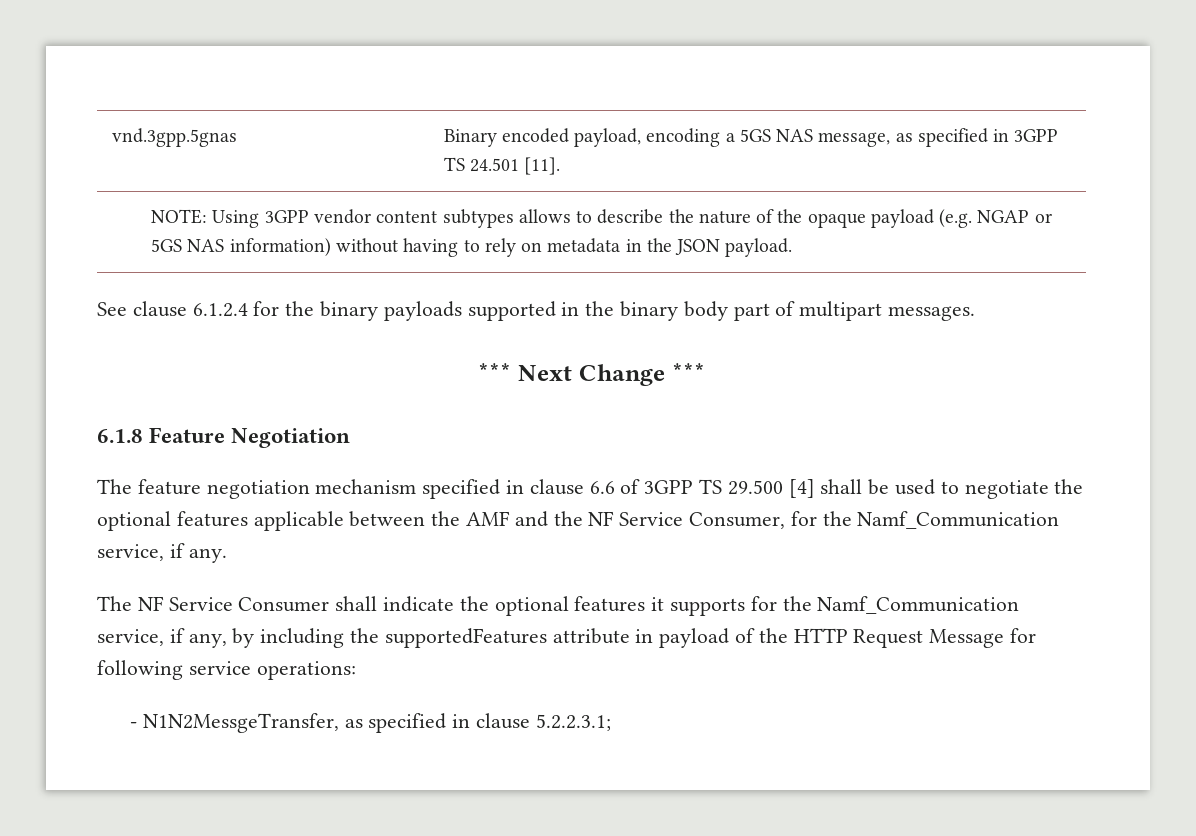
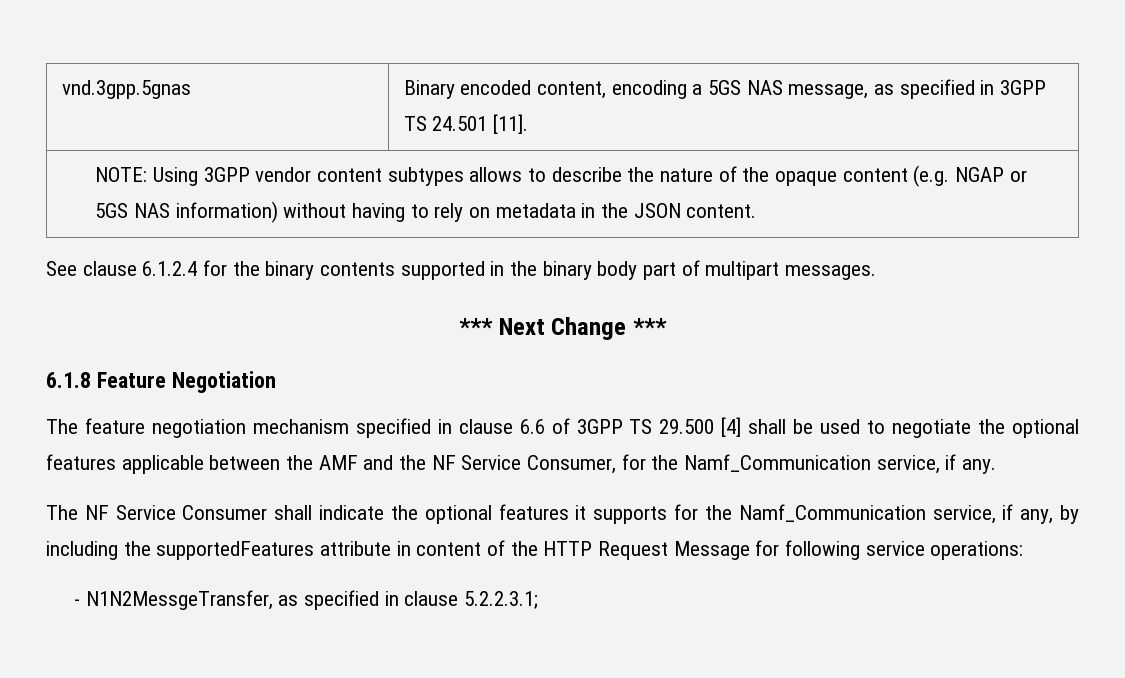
- vnd.3gpp.5gnas | Binary encoded payload, encoding a 5GS NAS message, as specified in 3GPP TS 24.501 [11].
+ vnd.3gpp.5gnas | Binary encoded content, encoding a 5GS NAS message, as specified in 3GPP TS 24.501 [11].
- NOTE: Using 3GPP vendor content subtypes allows to describe the nature of the opaque payload (e.g. NGAP or 5GS NAS information) without having to rely on metadata in the JSON payload.
+ NOTE: Using 3GPP vendor content subtypes allows to describe the nature of the opaque content (e.g. NGAP or 5GS NAS information) without having to rely on metadata in the JSON content.
- See clause 6.1.2.4 for the binary payloads supported in the binary body part of multipart messages.
+ See clause 6.1.2.4 for the binary contents supported in the binary body part of multipart messages.
- The NF Service Consumer shall indicate the optional features it supports for the Namf_Communication service, if any, by including the supportedFeatures attribute in payload of the HTTP Request Message for following service operations:
+ The NF Service Consumer shall indicate the optional features it supports for the Namf_Communication service, if any, by including the supportedFeatures attribute in content of the HTTP Request Message for following service operations:

